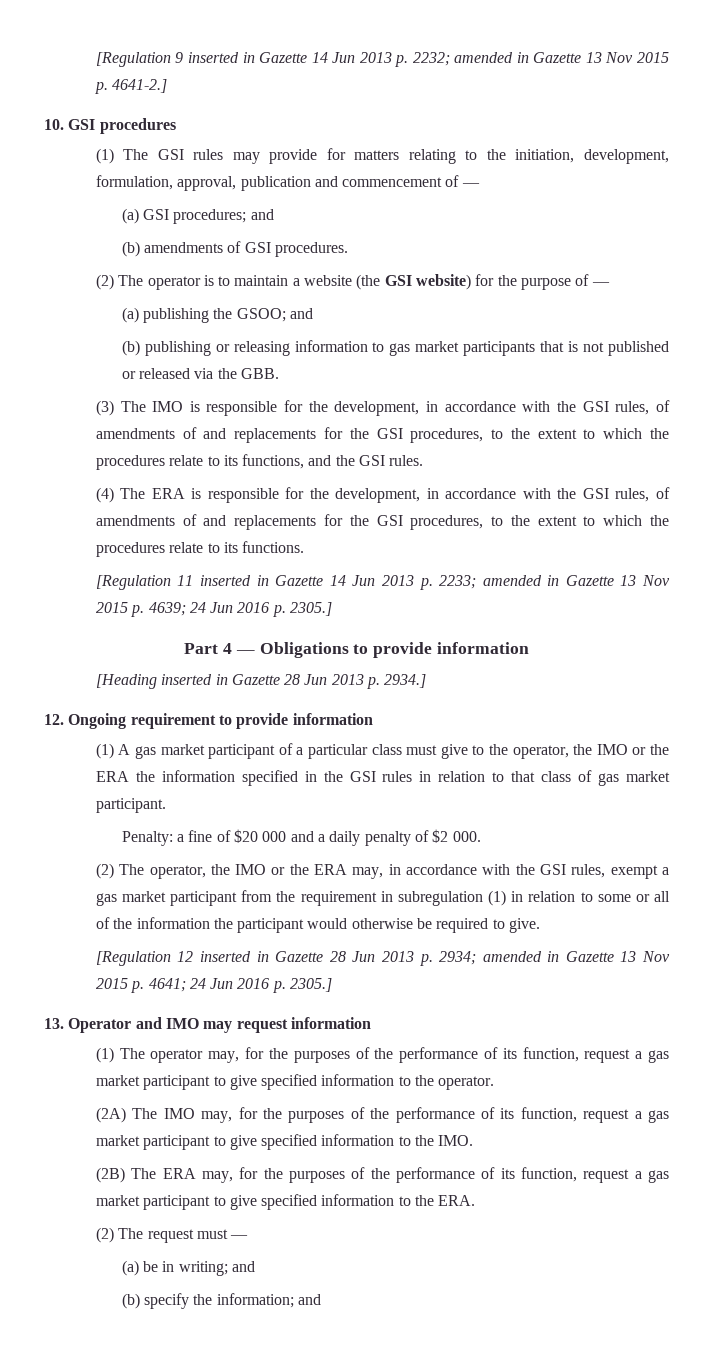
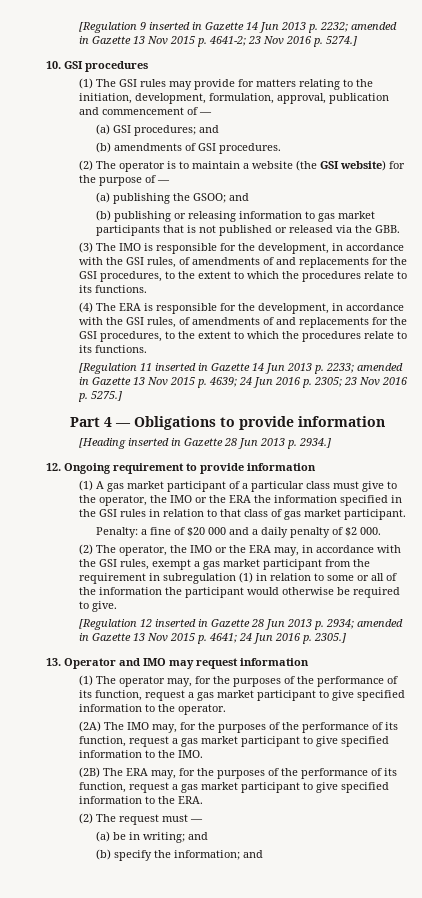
- [Regulation 9 inserted in Gazette 14 Jun 2013 p. 2232; amended in Gazette 13 Nov 2015 p. 4641-2.]
+ [Regulation 9 inserted in Gazette 14 Jun 2013 p. 2232; amended in Gazette 13 Nov 2015 p. 4641-2; 23 Nov 2016 p. 5274.]
- (3) The IMO is responsible for the development, in accordance with the GSI rules, of amendments of and replacements for the GSI procedures, to the extent to which the procedures relate to its functions, and the GSI rules.
+ (3) The IMO is responsible for the development, in accordance with the GSI rules, of amendments of and replacements for the GSI procedures, to the extent to which the procedures relate to its functions.
- [Regulation 11 inserted in Gazette 14 Jun 2013 p. 2233; amended in Gazette 13 Nov 2015 p. 4639; 24 Jun 2016 p. 2305.]
+ [Regulation 11 inserted in Gazette 14 Jun 2013 p. 2233; amended in Gazette 13 Nov 2015 p. 4639; 24 Jun 2016 p. 2305; 23 Nov 2016 p. 5275.]

